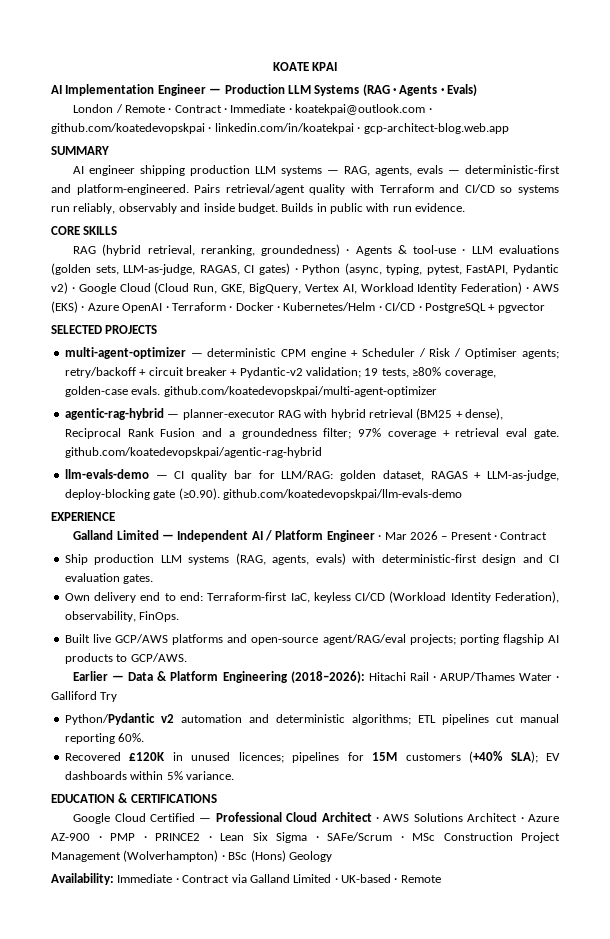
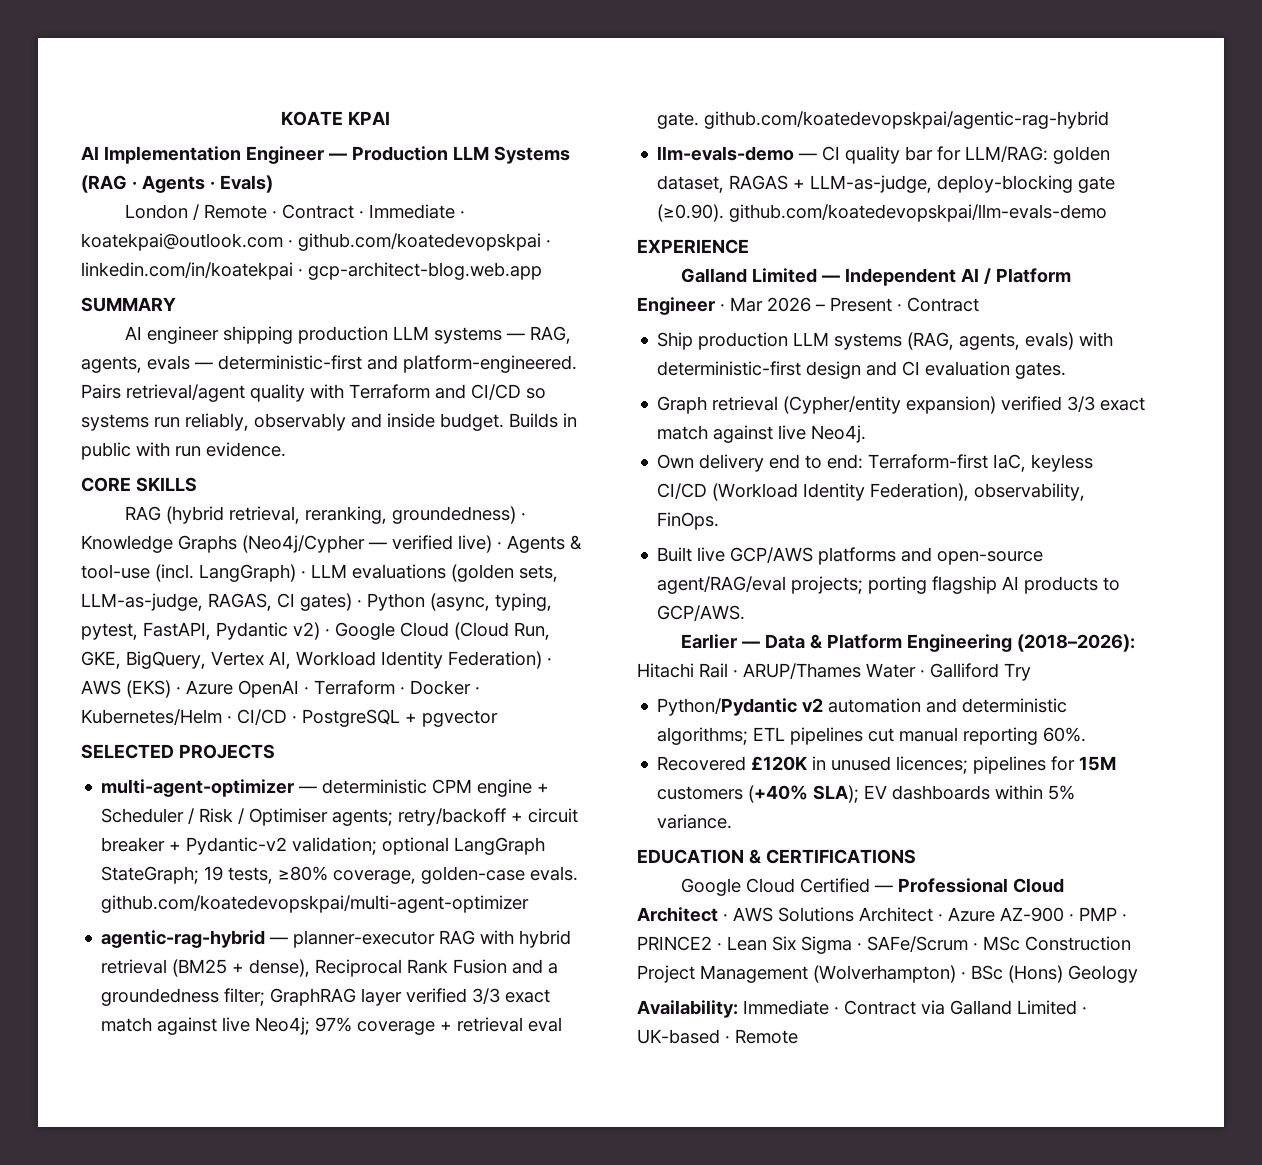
- RAG (hybrid retrieval, reranking, groundedness) · Agents & tool-use · LLM evaluations (golden sets, LLM-as-judge, RAGAS, CI gates) · Python (async, typing, pytest, FastAPI, Pydantic v2) · Google Cloud (Cloud Run, GKE, BigQuery, Vertex AI, Workload Identity Federation) · AWS (EKS) · Azure OpenAI · Terraform · Docker · Kubernetes/Helm · CI/CD · PostgreSQL + pgvector
+ RAG (hybrid retrieval, reranking, groundedness) · Knowledge Graphs (Neo4j/Cypher — verified live) · Agents & tool-use (incl. LangGraph) · LLM evaluations (golden sets, LLM-as-judge, RAGAS, CI gates) · Python (async, typing, pytest, FastAPI, Pydantic v2) · Google Cloud (Cloud Run, GKE, BigQuery, Vertex AI, Workload Identity Federation) · AWS (EKS) · Azure OpenAI · Terraform · Docker · Kubernetes/Helm · CI/CD · PostgreSQL + pgvector
- multi-agent-optimizer — deterministic CPM engine + Scheduler / Risk / Optimiser agents; retry/backoff + circuit breaker + Pydantic-v2 validation; 19 tests, ≥80% coverage, golden-case evals. github.com/koatedevopskpai/multi-agent-optimizer
+ multi-agent-optimizer — deterministic CPM engine + Scheduler / Risk / Optimiser agents; retry/backoff + circuit breaker + Pydantic-v2 validation; optional LangGraph StateGraph; 19 tests, ≥80% coverage, golden-case evals. github.com/koatedevopskpai/multi-agent-optimizer
- agentic-rag-hybrid — planner-executor RAG with hybrid retrieval (BM25 + dense), Reciprocal Rank Fusion and a groundedness filter; 97% coverage + retrieval eval gate. github.com/koatedevopskpai/agentic-rag-hybrid
+ agentic-rag-hybrid — planner-executor RAG with hybrid retrieval (BM25 + dense), Reciprocal Rank Fusion and a groundedness filter; GraphRAG layer verified 3/3 exact match against live Neo4j; 97% coverage + retrieval eval gate. github.com/koatedevopskpai/agentic-rag-hybrid
+ Graph retrieval (Cypher/entity expansion) verified 3/3 exact match against live Neo4j.

